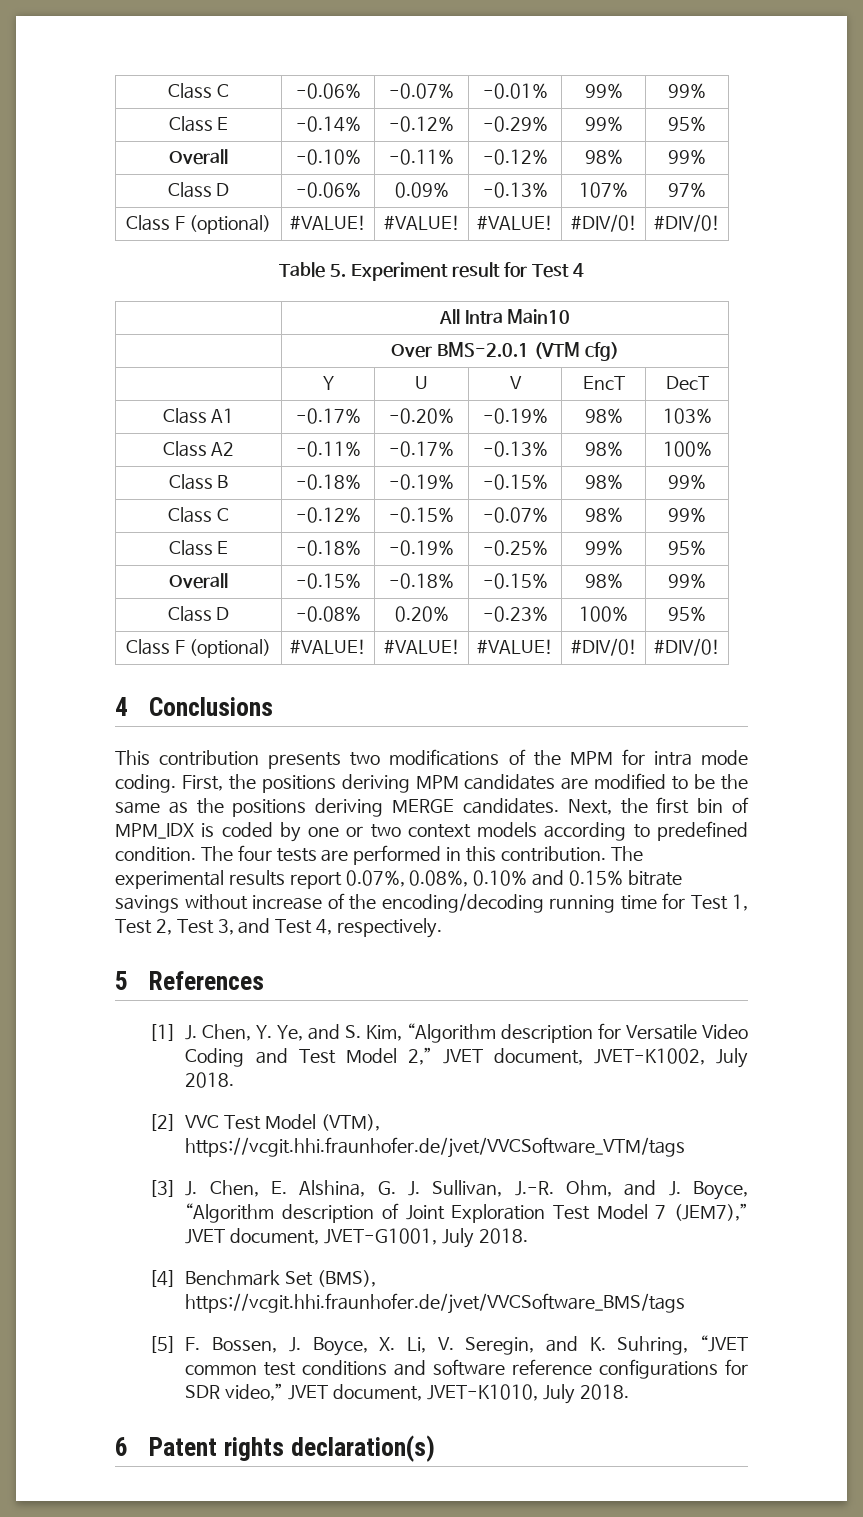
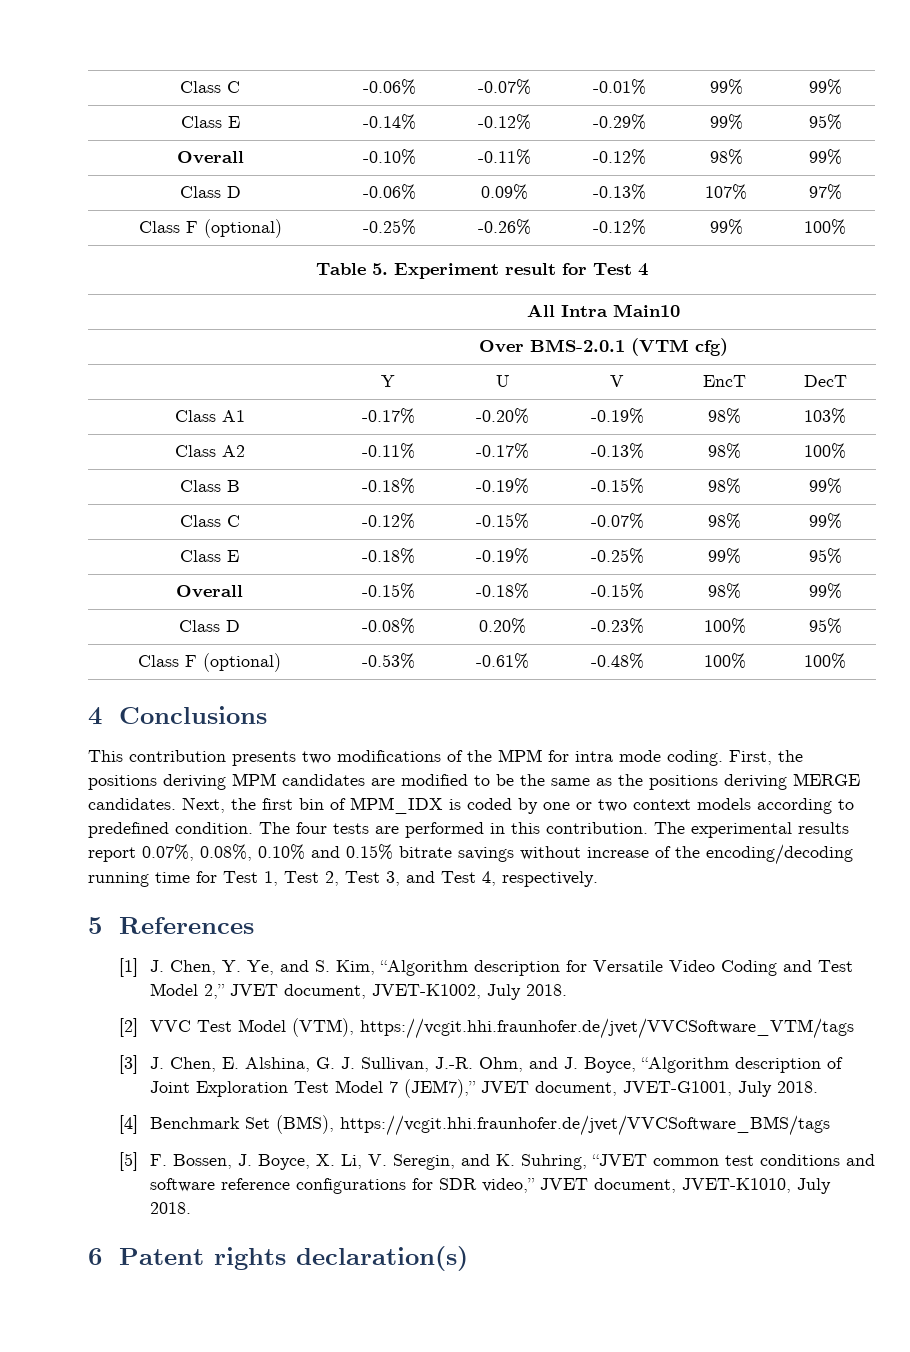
  Class D | -0.06% | 0.09% | -0.13% | 107% | 97%
- Class F (optional) | #VALUE! | #VALUE! | #VALUE! | #DIV/0! | #DIV/0!
+ Class F (optional) | -0.25% | -0.26% | -0.12% | 99% | 100%
  Class D | -0.08% | 0.20% | -0.23% | 100% | 95%
- Class F (optional) | #VALUE! | #VALUE! | #VALUE! | #DIV/0! | #DIV/0!
+ Class F (optional) | -0.53% | -0.61% | -0.48% | 100% | 100%

